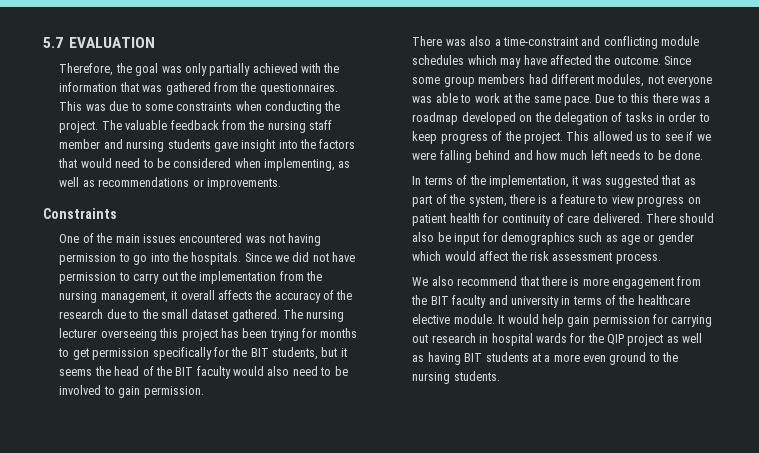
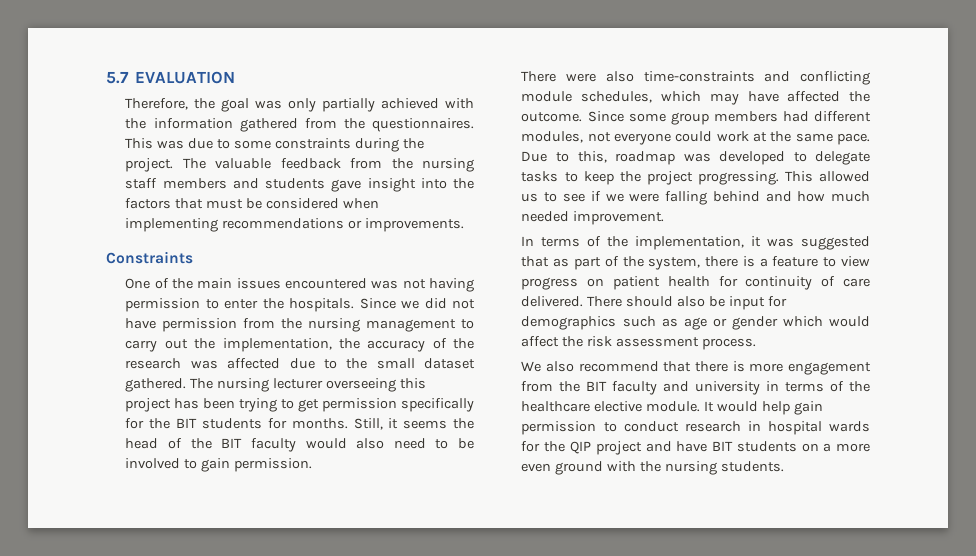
- Therefore, the goal was only partially achieved with the information that was gathered from the questionnaires.
+ Therefore, the goal was only partially achieved with the information gathered from the questionnaires.
- This was due to some constraints when conducting the project.
+ This was due to some constraints during the project.
- The valuable feedback from the nursing staff member and nursing students gave insight into the factors that would need to be considered when implementing, as well as recommendations or improvements.
+ The valuable feedback from the nursing staff members and students gave insight into the factors that must be considered when implementing recommendations or improvements.
- One of the main issues encountered was not having permission to go into the hospitals.
+ One of the main issues encountered was not having permission to enter the hospitals.
- Since we did not have permission to carry out the implementation from the nursing management, it overall affects the accuracy of the research due to the small dataset gathered.
+ Since we did not have permission from the nursing management to carry out the implementation, the accuracy of the research was affected due to the small dataset gathered.
- The nursing lecturer overseeing this project has been trying for months to get permission specifically for the BIT students, but it seems the head of the BIT faculty would also need to be involved to gain permission.
+ The nursing lecturer overseeing this project has been trying to get permission specifically for the BIT students for months. Still, it seems the head of the BIT faculty would also need to be involved to gain permission.
- There was also a time-constraint and conflicting module schedules which may have affected the outcome.
+ There were also time-constraints and conflicting module schedules, which may have affected the outcome.
- Since some group members had different modules, not everyone was able to work at the same pace.
+ Since some group members had different modules, not everyone could work at the same pace.
- Due to this there was a roadmap developed on the delegation of tasks in order to keep progress of the project.
+ Due to this, roadmap was developed to delegate tasks to keep the project progressing.
- This allowed us to see if we were falling behind and how much left needs to be done.
+ This allowed us to see if we were falling behind and how much needed improvement.
- It would help gain permission for carrying out research in hospital wards for the QIP project as well as having BIT students at a more even ground to the nursing students.
+ It would help gain permission to conduct research in hospital wards for the QIP project and have BIT students on a more even ground with the nursing students.

